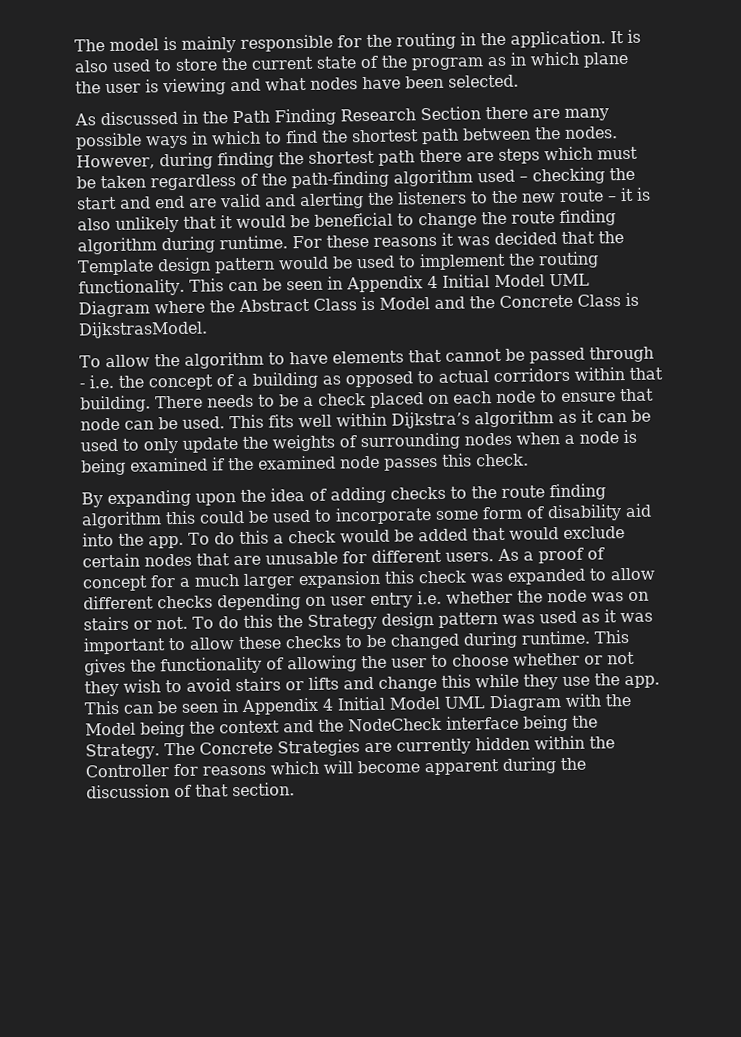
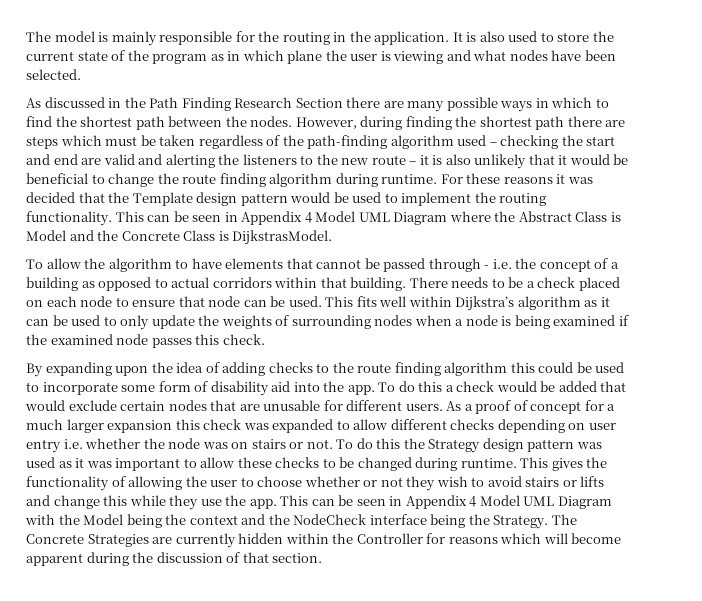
- This can be seen in Appendix 4 Initial Model UML Diagram where the Abstract Class is Model and the Concrete Class is DijkstrasModel.
+ This can be seen in Appendix 4 Model UML Diagram where the Abstract Class is Model and the Concrete Class is DijkstrasModel.
- This can be seen in Appendix 4 Initial Model UML Diagram with the Model being the context and the NodeCheck interface being the Strategy.
+ This can be seen in Appendix 4 Model UML Diagram with the Model being the context and the NodeCheck interface being the Strategy.

